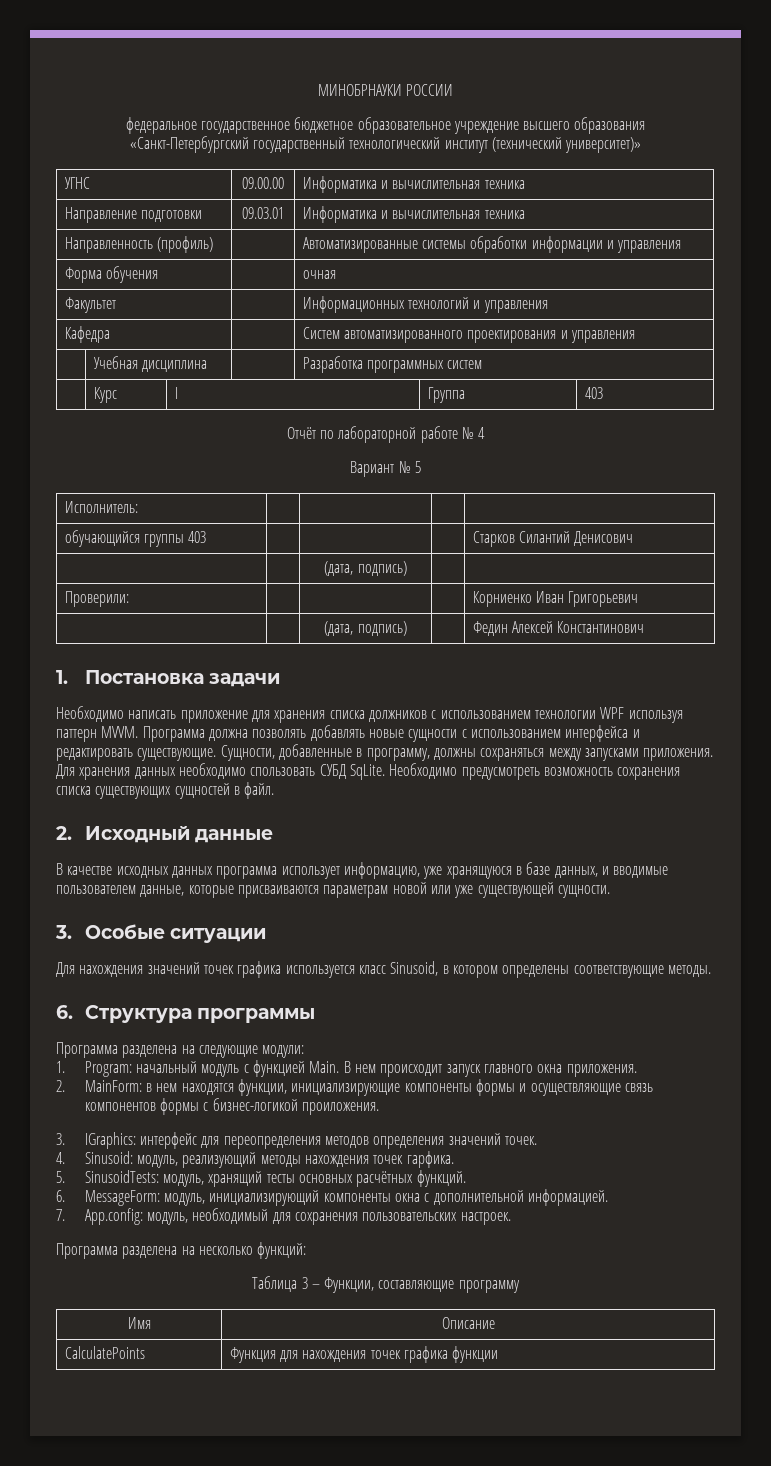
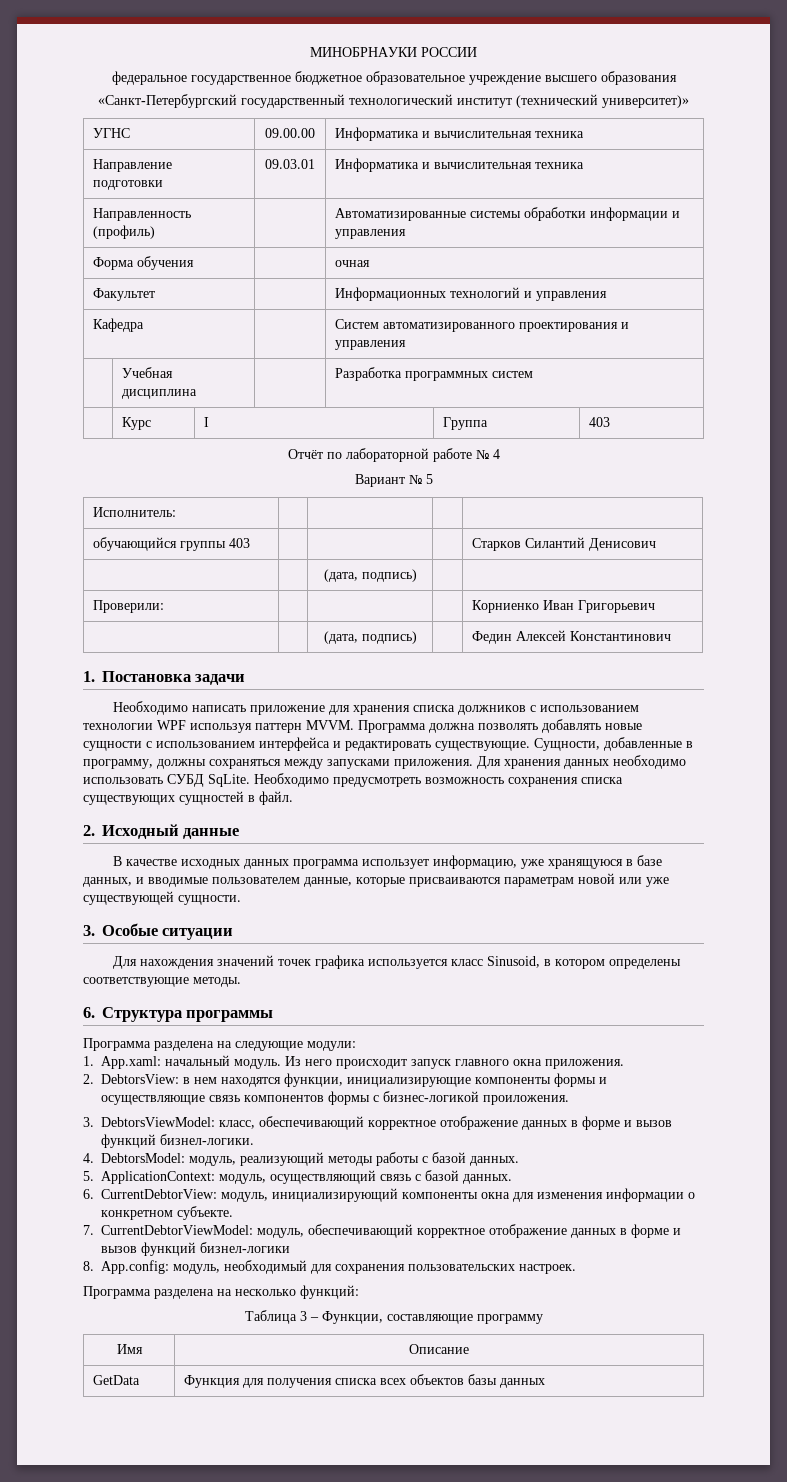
- Для хранения данных необходимо спользовать СУБД SqLite.
+ Для хранения данных необходимо использовать СУБД SqLite.
- 1. Program: начальный модуль с функцией Main. В нем происходит запуск главного окна приложения.
+ 1. App.xaml: начальный модуль. Из него происходит запуск главного окна приложения.
- 2. MainForm: в нем находятся функции, инициализирующие компоненты формы и осуществляющие связь компонентов формы с бизнес-логикой проиложения.
+ 2. DebtorsView: в нем находятся функции, инициализирующие компоненты формы и осуществляющие связь компонентов формы с бизнес-логикой проиложения.
- 3. IGraphics: интерфейс для переопределения методов определения значений точек.
+ 3. DebtorsViewModel: класс, обеспечивающий корректное отображение данных в форме и вызов функций бизнел-логики.
- 4. Sinusoid: модуль, реализующий методы нахождения точек гарфика.
- 5. SinusoidTests: модуль, хранящий тесты основных расчётных функций.
- 6. MessageForm: модуль, инициализирующий компоненты окна с дополнительной информацией.
- 7. App.config: модуль, необходимый для сохранения пользовательских настроек.
+ 4. DebtorsModel: модуль, реализующий методы работы с базой данных.
+ 5. ApplicationContext: модуль, осуществляющий связь с базой данных.
+ 6. CurrentDebtorView: модуль, инициализирующий компоненты окна для изменения информации о конкретном субъекте.
+ 7. CurrentDebtorViewModel: модуль, обеспечивающий корректное отображение данных в форме и вызов функций бизнел-логики
+ 8. App.config: модуль, необходимый для сохранения пользовательских настроек.
- CalculatePoints | Функция для нахождения точек графика функции
+ GetData | Функция для получения списка всех объектов базы данных

